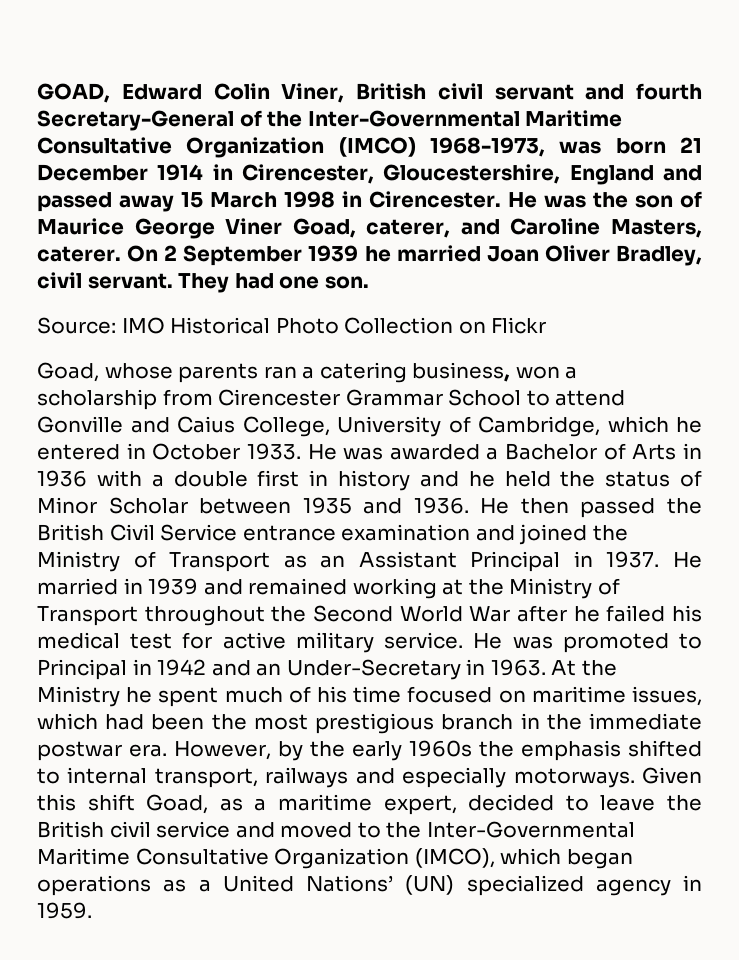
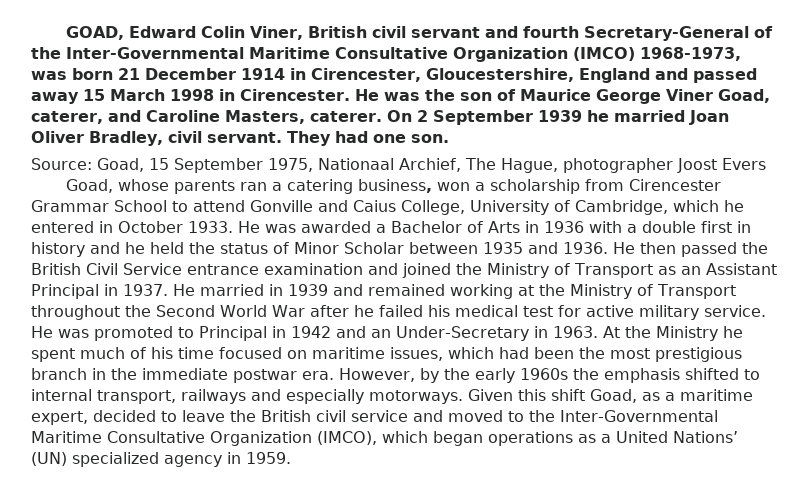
- Source: IMO Historical Photo Collection on Flickr
+ Source: Goad, 15 September 1975, Nationaal Archief, The Hague, photographer Joost Evers

